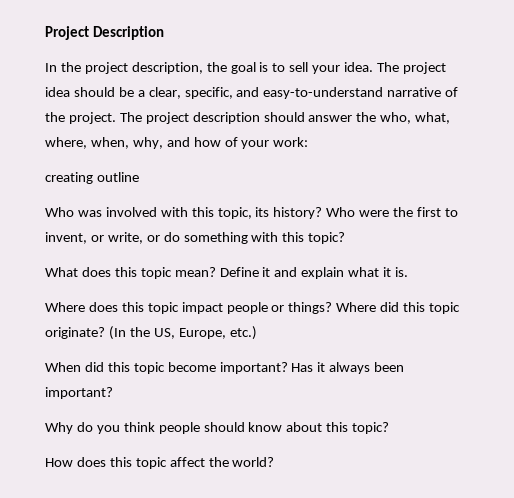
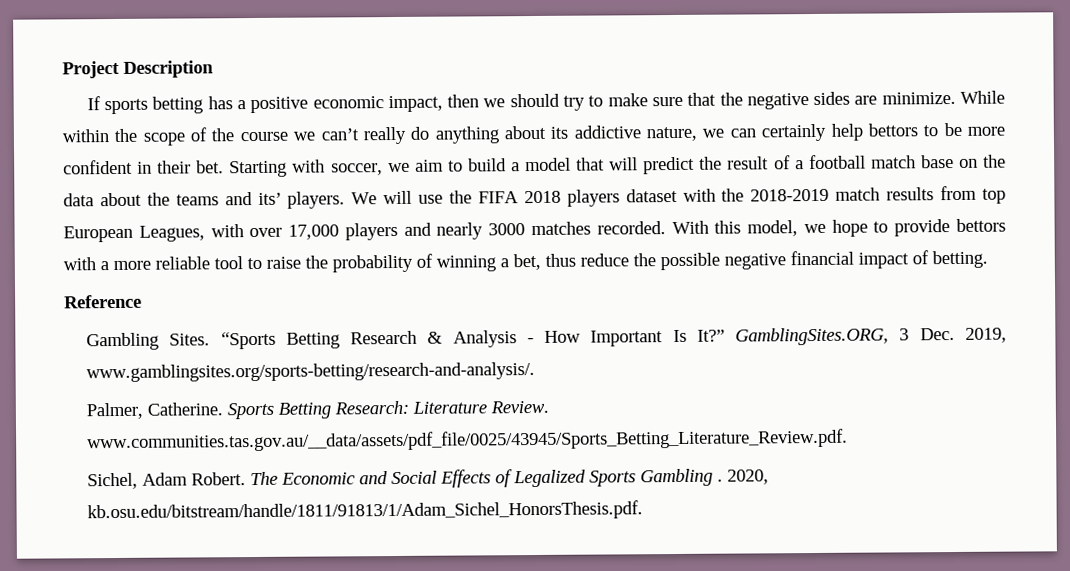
- In the project description, the goal is to sell your idea. The project idea should be a clear, specific, and easy-to-understand narrative of the project. The project description should answer the who, what, where, when, why, and how of your work:
- creating outline
- Who was involved with this topic, its history? Who were the first to invent, or write, or do something with this topic?
- What does this topic mean? Define it and explain what it is.
- Where does this topic impact people or things? Where did this topic originate? (In the US, Europe, etc.)
- When did this topic become important? Has it always been important?
- Why do you think people should know about this topic?
- How does this topic affect the world?
+ If sports betting has a positive economic impact, then we should try to make sure that the negative sides are minimize. While within the scope of the course we can’t really do anything about its addictive nature, we can certainly help bettors to be more confident in their bet. Starting with soccer, we aim to build a model that will predict the result of a football match base on the data about the teams and its’ players. We will use the FIFA 2018 players dataset with the 2018-2019 match results from top European Leagues, with over 17,000 players and nearly 3000 matches recorded. With this model, we hope to provide bettors with a more reliable tool to raise the probability of winning a bet, thus reduce the possible negative financial impact of betting.
+ Reference
+ Gambling Sites. “Sports Betting Research & Analysis - How Important Is It?” GamblingSites.ORG, 3 Dec. 2019, www.gamblingsites.org/sports-betting/research-and-analysis/.
+ Palmer, Catherine. Sports Betting Research: Literature Review. www.communities.tas.gov.au/__data/assets/pdf_file/0025/43945/Sports_Betting_Literature_Review.pdf.
+ Sichel, Adam Robert. The Economic and Social Effects of Legalized Sports Gambling . 2020, kb.osu.edu/bitstream/handle/1811/91813/1/Adam_Sichel_HonorsThesis.pdf.

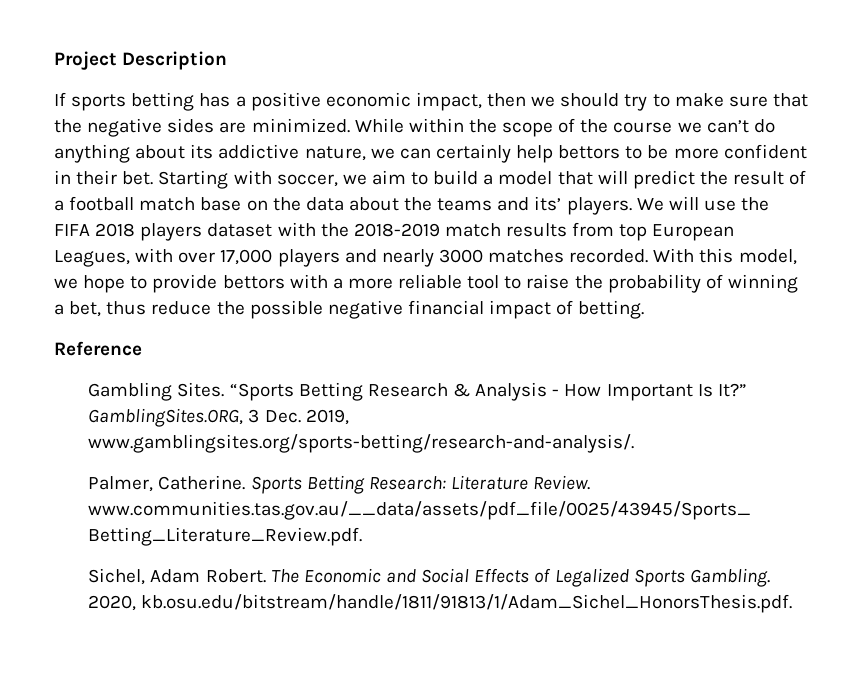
- If sports betting has a positive economic impact, then we should try to make sure that the negative sides are minimize.
+ If sports betting has a positive economic impact, then we should try to make sure that the negative sides are minimized.
- While within the scope of the course we can’t really do anything about its addictive nature, we can certainly help bettors to be more confident in their bet.
+ While within the scope of the course we can’t do anything about its addictive nature, we can certainly help bettors to be more confident in their bet.
- The Economic and Social Effects of Legalized Sports Gambling .
+ The Economic and Social Effects of Legalized Sports Gambling.

